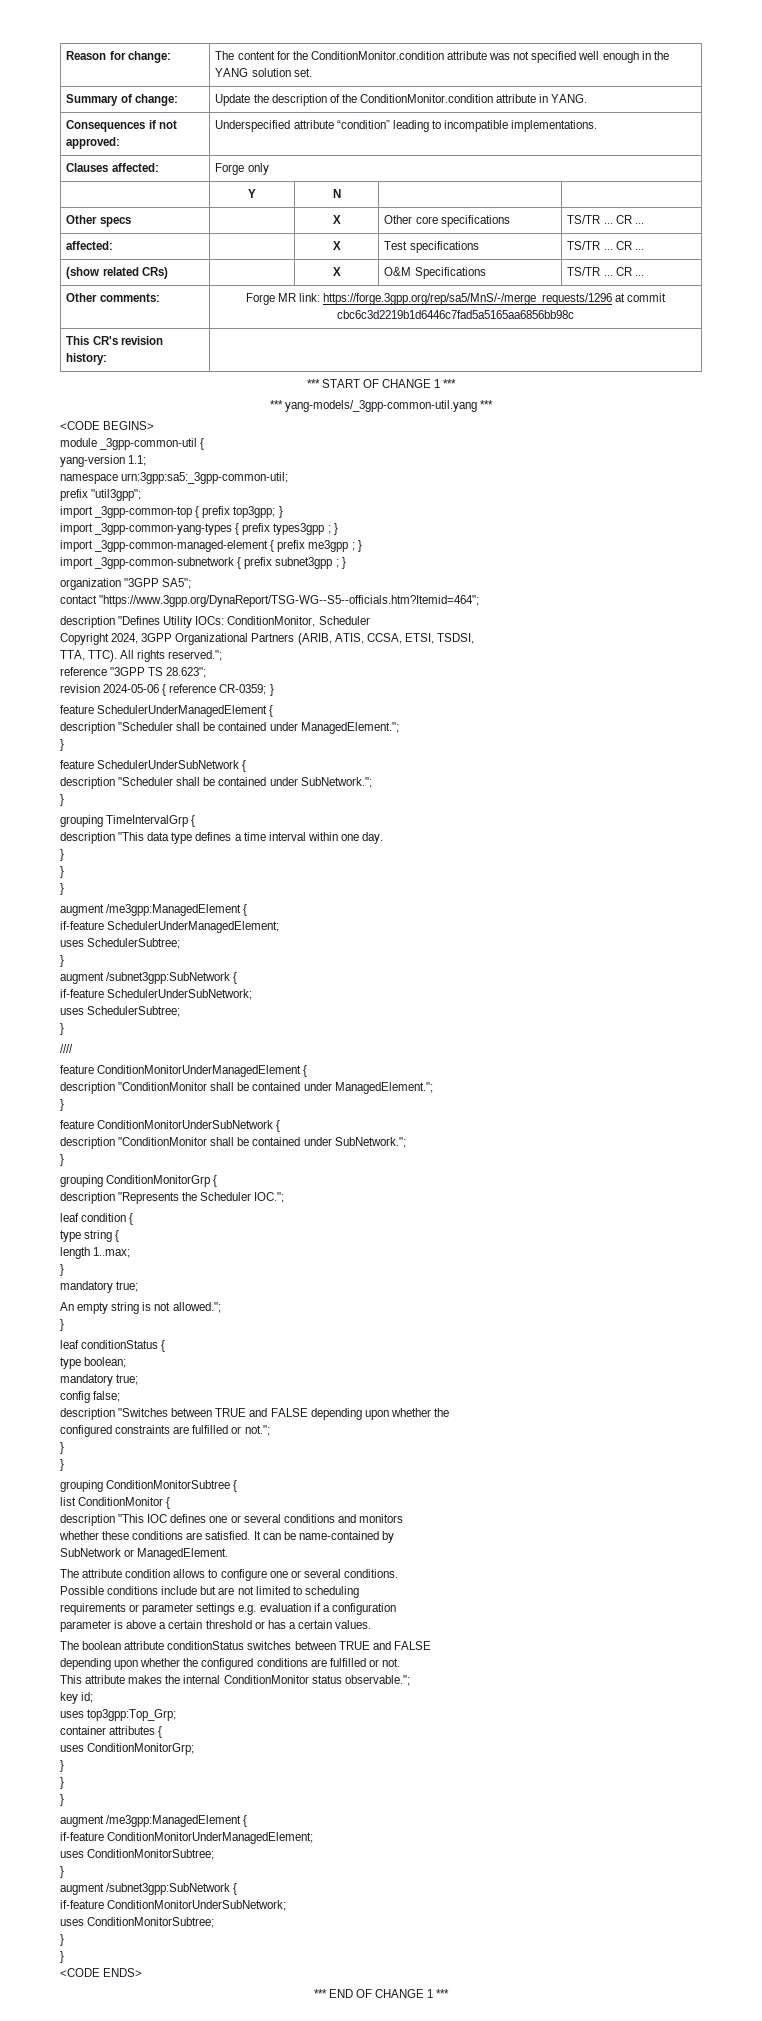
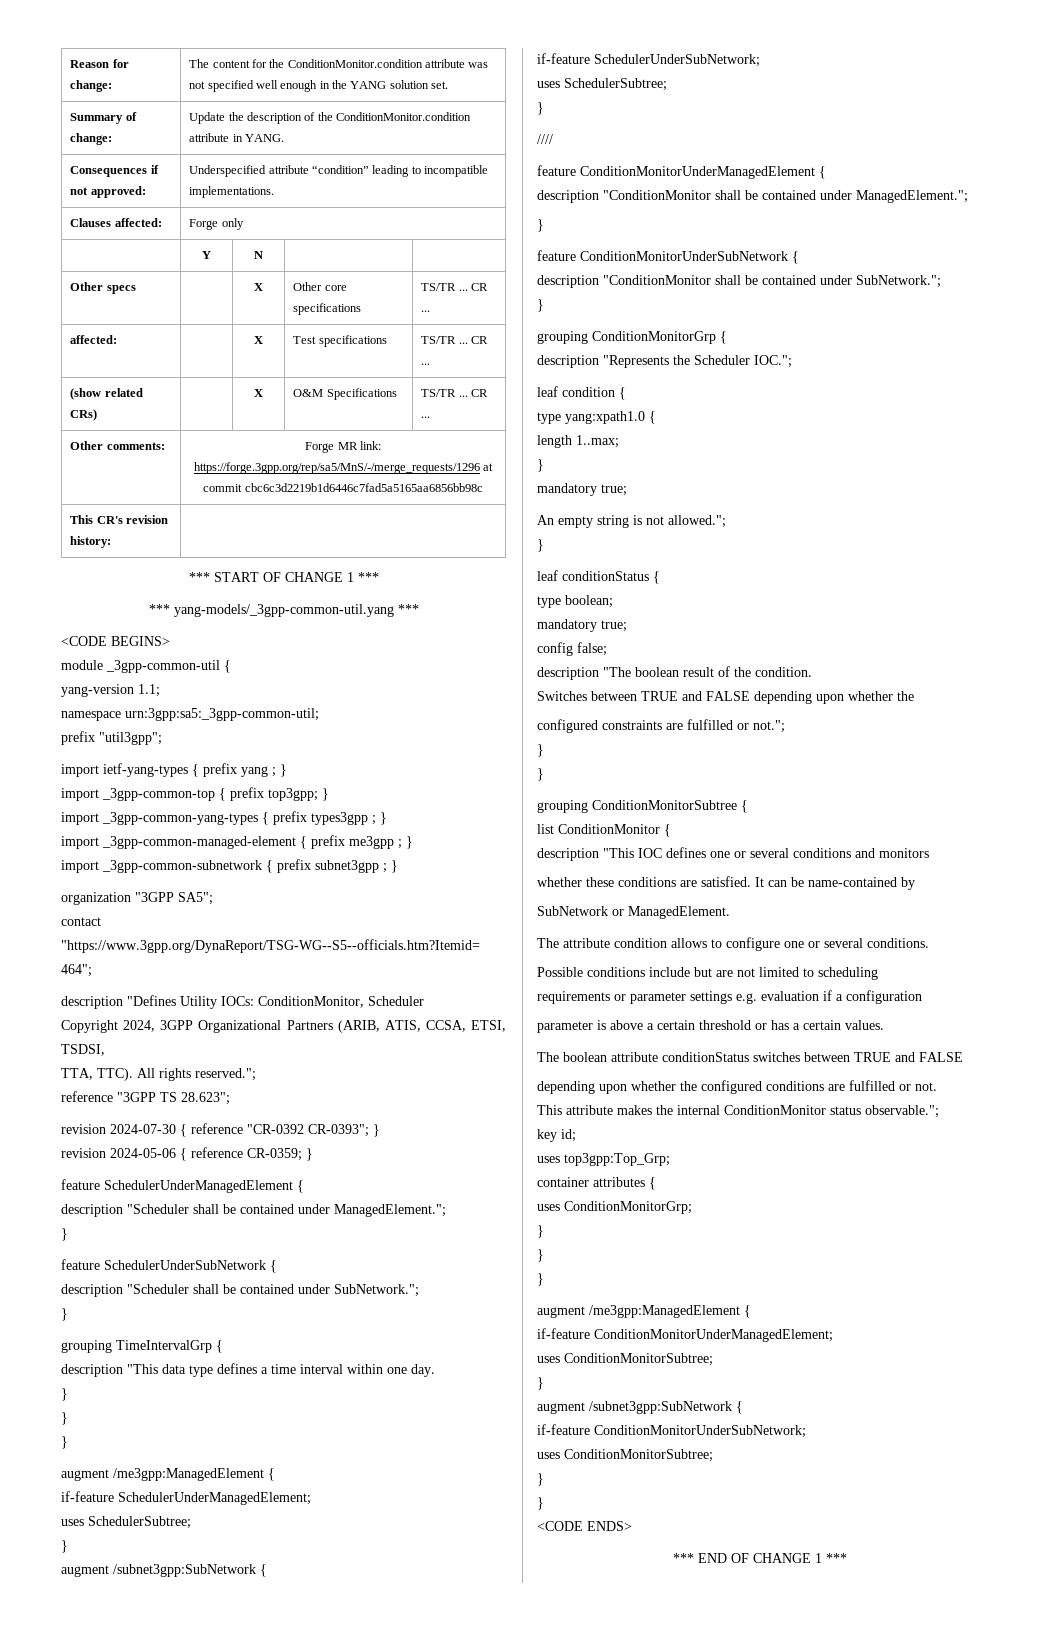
+ import ietf-yang-types { prefix yang ; }
+ revision 2024-07-30 { reference "CR-0392 CR-0393"; }
- type string {
+ type yang:xpath1.0 {
- description "Switches between TRUE and FALSE depending upon whether the
+ description "The boolean result of the condition.
+ Switches between TRUE and FALSE depending upon whether the

